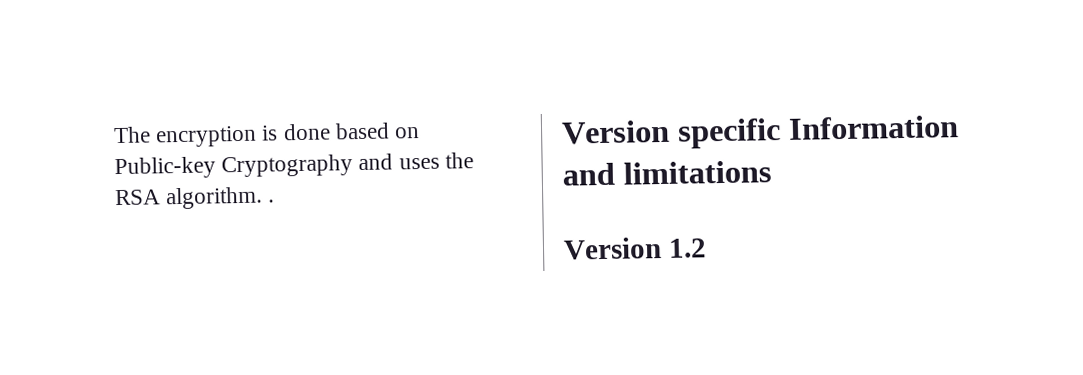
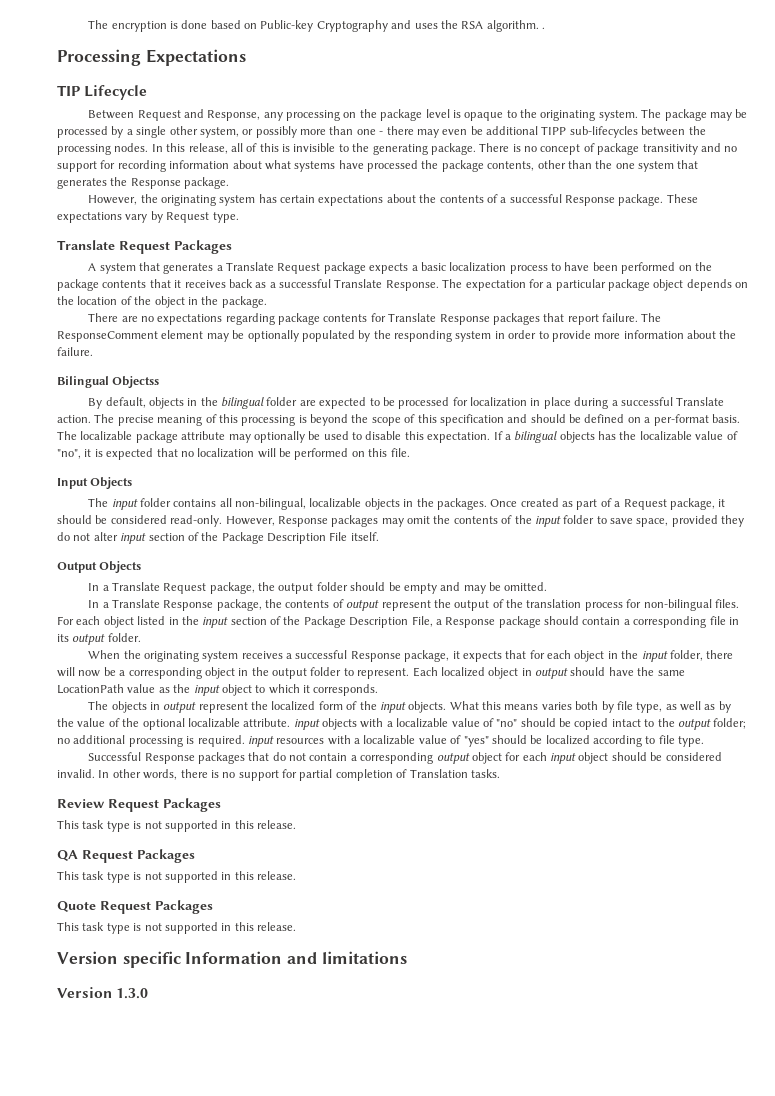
+ Processing Expectations
+ TIP Lifecycle
+ Between Request and Response, any processing on the package level is opaque to the originating system. The package may be processed by a single other system, or possibly more than one - there may even be additional TIPP sub-lifecycles between the processing nodes. In this release, all of this is invisible to the generating package. There is no concept of package transitivity and no support for recording information about what systems have processed the package contents, other than the one system that generates the Response package.
+ However, the originating system has certain expectations about the contents of a successful Response package. These expectations vary by Request type.
+ Translate Request Packages
+ A system that generates a Translate Request package expects a basic localization process to have been performed on the package contents that it receives back as a successful Translate Response. The expectation for a particular package object depends on the location of the object in the package.
+ There are no expectations regarding package contents for Translate Response packages that report failure. The ResponseComment element may be optionally populated by the responding system in order to provide more information about the failure.
+ Bilingual Objectss
+ By default, objects in the bilingual folder are expected to be processed for localization in place during a successful Translate action. The precise meaning of this processing is beyond the scope of this specification and should be defined on a per-format basis. The localizable package attribute may optionally be used to disable this expectation. If a bilingual objects has the localizable value of "no", it is expected that no localization will be performed on this file.
+ Input Objects
+ The input folder contains all non-bilingual, localizable objects in the packages. Once created as part of a Request package, it should be considered read-only. However, Response packages may omit the contents of the input folder to save space, provided they do not alter input section of the Package Description File itself.
+ Output Objects
+ In a Translate Request package, the output folder should be empty and may be omitted.
+ In a Translate Response package, the contents of output represent the output of the translation process for non-bilingual files. For each object listed in the input section of the Package Description File, a Response package should contain a corresponding file in its output folder.
+ When the originating system receives a successful Response package, it expects that for each object in the input folder, there will now be a corresponding object in the output folder to represent. Each localized object in output should have the same LocationPath value as the input object to which it corresponds.
+ The objects in output represent the localized form of the input objects. What this means varies both by file type, as well as by the value of the optional localizable attribute. input objects with a localizable value of "no" should be copied intact to the output folder; no additional processing is required. input resources with a localizable value of "yes" should be localized according to file type.
+ Successful Response packages that do not contain a corresponding output object for each input object should be considered invalid. In other words, there is no support for partial completion of Translation tasks.
+ Review Request Packages
+ This task type is not supported in this release.
+ QA Request Packages
+ This task type is not supported in this release.
+ Quote Request Packages
+ This task type is not supported in this release.
- Version 1.2
+ Version 1.3.0

